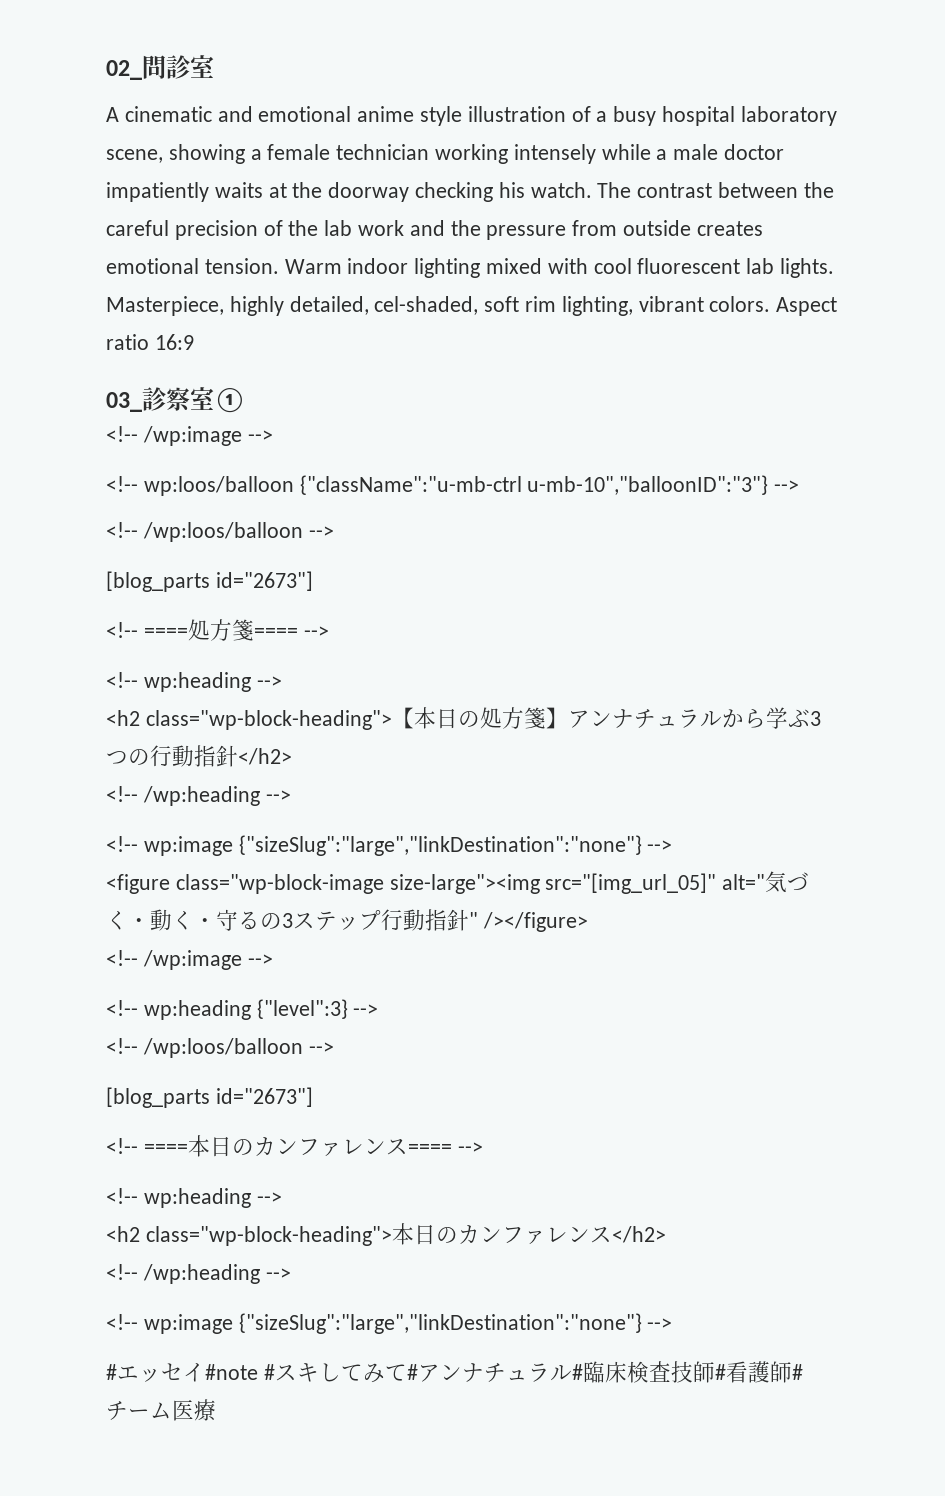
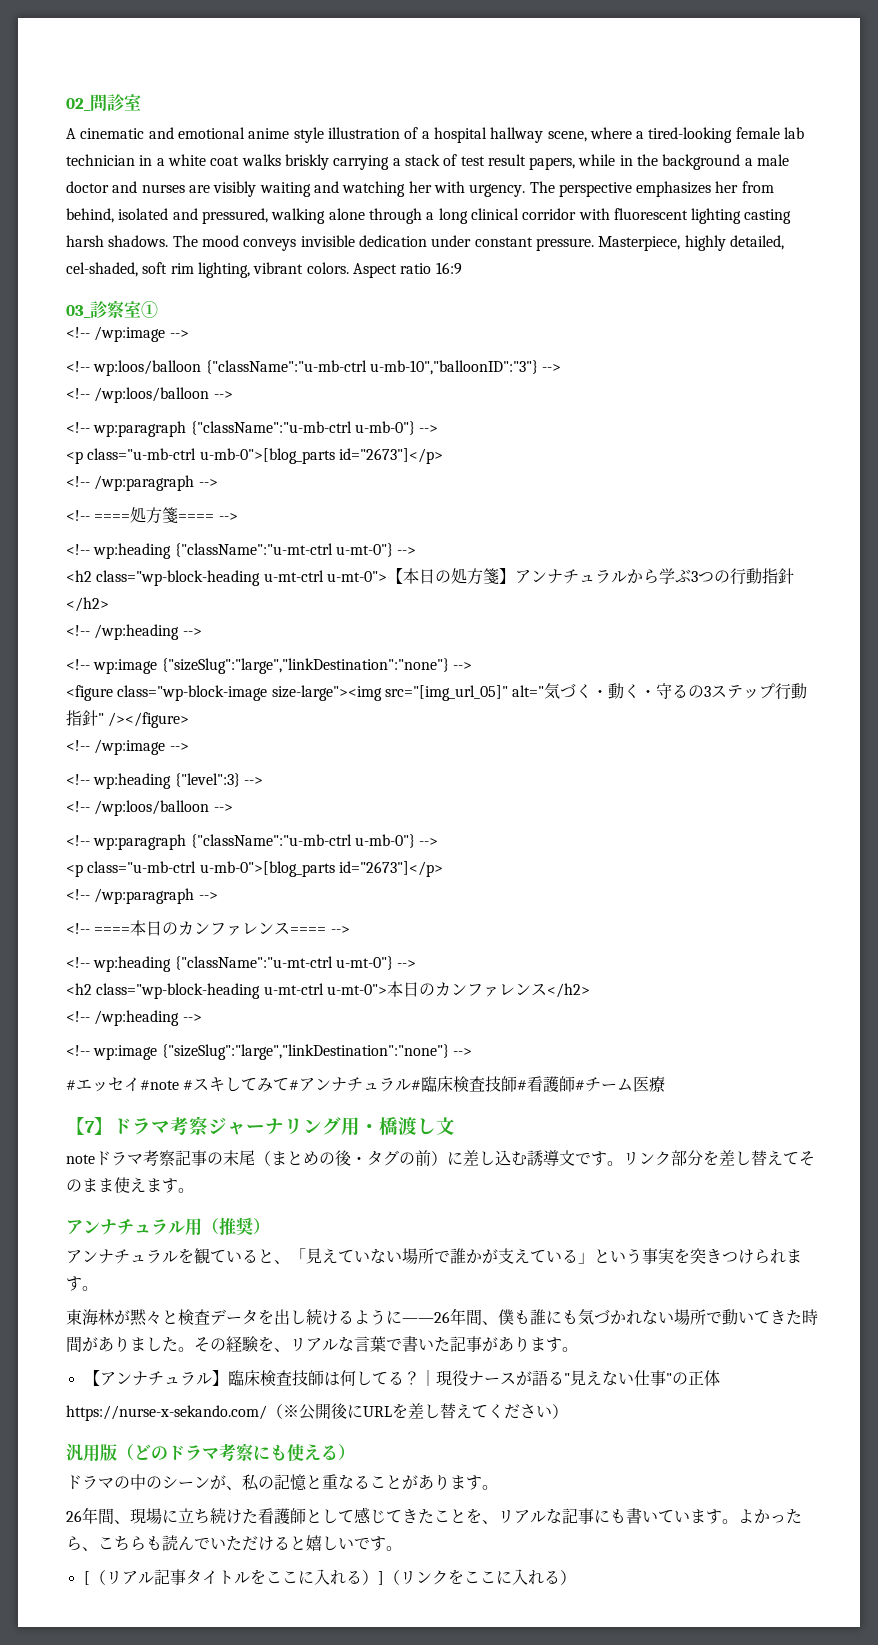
- A cinematic and emotional anime style illustration of a busy hospital laboratory scene, showing a female technician working intensely while a male doctor impatiently waits at the doorway checking his watch. The contrast between the careful precision of the lab work and the pressure from outside creates emotional tension. Warm indoor lighting mixed with cool fluorescent lab lights.
+ A cinematic and emotional anime style illustration of a hospital hallway scene, where a tired-looking female lab technician in a white coat walks briskly carrying a stack of test result papers, while in the background a male doctor and nurses are visibly waiting and watching her with urgency. The perspective emphasizes her from behind, isolated and pressured, walking alone through a long clinical corridor with fluorescent lighting casting harsh shadows. The mood conveys invisible dedication under constant pressure.
  <!-- wp:loos/balloon {"className":"u-mb-ctrl u-mb-10","balloonID":"3"} -->
  <!-- /wp:loos/balloon -->
- [blog_parts id="2673"]
+ <!-- wp:paragraph {"className":"u-mb-ctrl u-mb-0"} -->
+ <p class="u-mb-ctrl u-mb-0">[blog_parts id="2673"]</p>
+ <!-- /wp:paragraph -->
  <!-- ====処方箋==== -->
- <!-- wp:heading -->
- <h2 class="wp-block-heading">【本日の処方箋】アンナチュラルから学ぶ3つの行動指針</h2>
+ <!-- wp:heading {"className":"u-mt-ctrl u-mt-0"} -->
+ <h2 class="wp-block-heading u-mt-ctrl u-mt-0">【本日の処方箋】アンナチュラルから学ぶ3つの行動指針</h2>
  <!-- wp:heading {"level":3} -->
  <!-- /wp:loos/balloon -->
- [blog_parts id="2673"]
+ <!-- wp:paragraph {"className":"u-mb-ctrl u-mb-0"} -->
+ <p class="u-mb-ctrl u-mb-0">[blog_parts id="2673"]</p>
+ <!-- /wp:paragraph -->
  <!-- ====本日のカンファレンス==== -->
- <!-- wp:heading -->
- <h2 class="wp-block-heading">本日のカンファレンス</h2>
+ <!-- wp:heading {"className":"u-mt-ctrl u-mt-0"} -->
+ <h2 class="wp-block-heading u-mt-ctrl u-mt-0">本日のカンファレンス</h2>
+ 【7】ドラマ考察ジャーナリング用・橋渡し文
+ noteドラマ考察記事の末尾（まとめの後・タグの前）に差し込む誘導文です。リンク部分を差し替えてそのまま使えます。
+ アンナチュラル用（推奨）
+ アンナチュラルを観ていると、「見えていない場所で誰かが支えている」という事実を突きつけられます。
+ 東海林が黙々と検査データを出し続けるように——26年間、僕も誰にも気づかれない場所で動いてきた時間がありました。その経験を、リアルな言葉で書いた記事があります。
+ 【アンナチュラル】臨床検査技師は何してる？｜現役ナースが語る"見えない仕事"の正体
+ https://nurse-x-sekando.com/（※公開後にURLを差し替えてください）
+ 汎用版（どのドラマ考察にも使える）
+ ドラマの中のシーンが、私の記憶と重なることがあります。
+ 26年間、現場に立ち続けた看護師として感じてきたことを、リアルな記事にも書いています。よかったら、こちらも読んでいただけると嬉しいです。
+ [（リアル記事タイトルをここに入れる）]（リンクをここに入れる）

